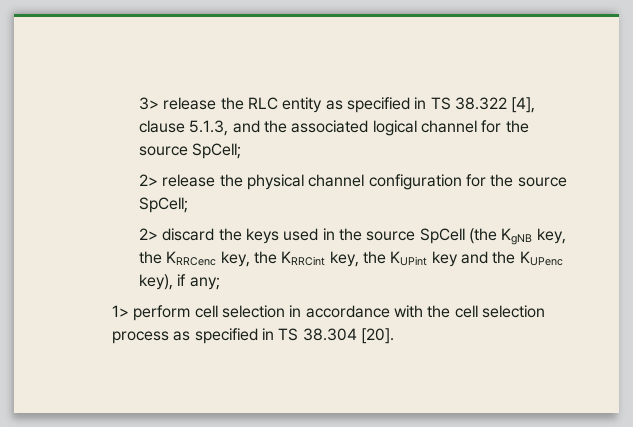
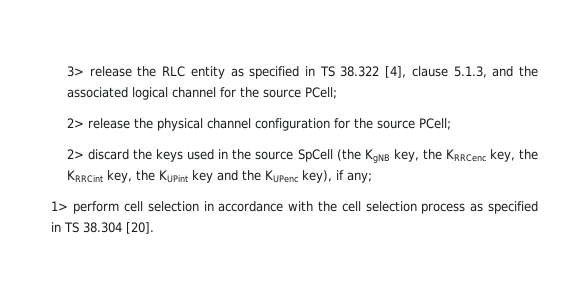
- 3> release the RLC entity as specified in TS 38.322 [4], clause 5.1.3, and the associated logical channel for the source SpCell;
+ 3> release the RLC entity as specified in TS 38.322 [4], clause 5.1.3, and the associated logical channel for the source PCell;
- 2> release the physical channel configuration for the source SpCell;
+ 2> release the physical channel configuration for the source PCell;

